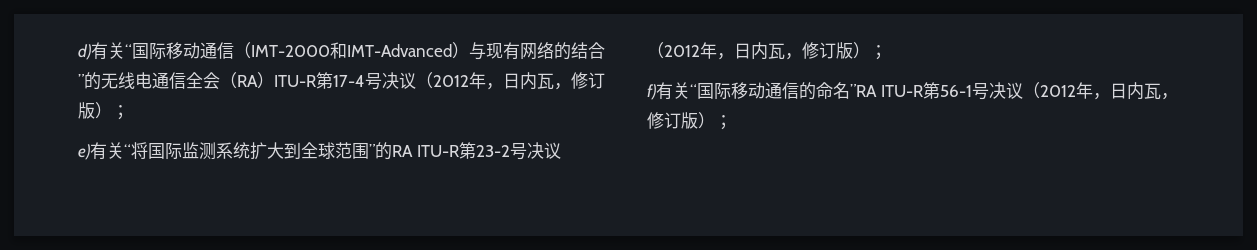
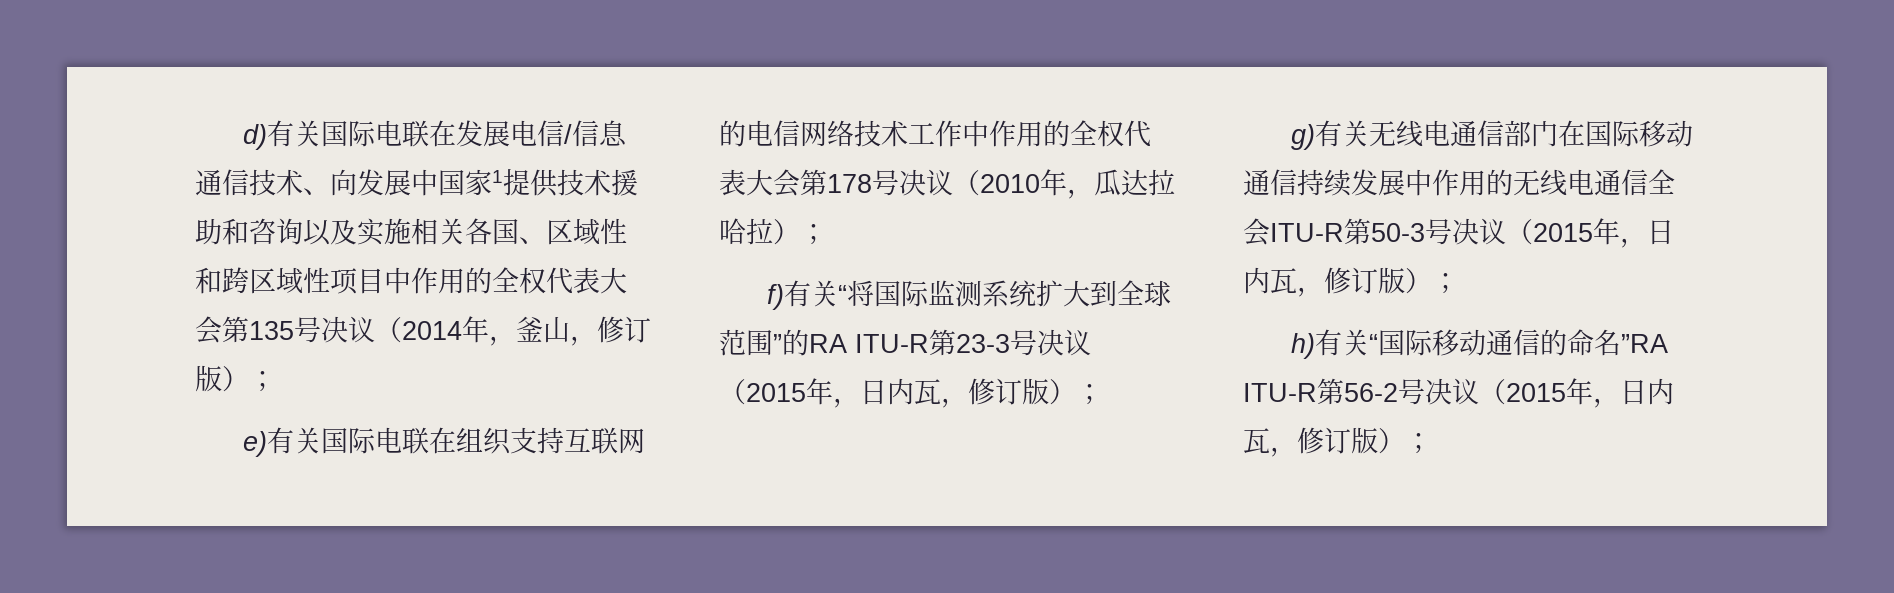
- d)有关“国际移动通信（IMT-2000和IMT-Advanced）与现有网络的结合”的无线电通信全会（RA）ITU-R第17-4号决议（2012年，日内瓦，修订版）；
+ d)有关国际电联在发展电信/信息通信技术、向发展中国家1提供技术援助和咨询以及实施相关各国、区域性和跨区域性项目中作用的全权代表大会第135号决议（2014年，釜山，修订版）；
- e)有关“将国际监测系统扩大到全球范围”的RA ITU-R第23-2号决议（2012年，日内瓦，修订版）；
- f)有关“国际移动通信的命名”RA ITU-R第56-1号决议（2012年，日内瓦，修订版）；
+ e)有关国际电联在组织支持互联网的电信网络技术工作中作用的全权代表大会第178号决议（2010年，瓜达拉哈拉）；
+ f)有关“将国际监测系统扩大到全球范围”的RA ITU-R第23-3号决议（2015年，日内瓦，修订版）；
+ g)有关无线电通信部门在国际移动通信持续发展中作用的无线电通信全会ITU-R第50-3号决议（2015年，日内瓦，修订版）；
+ h)有关“国际移动通信的命名”RA ITU-R第56-2号决议（2015年，日内瓦，修订版）；

